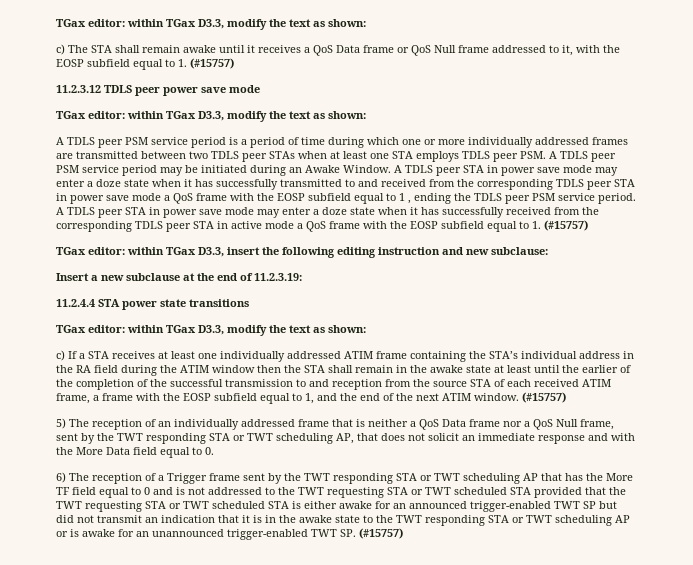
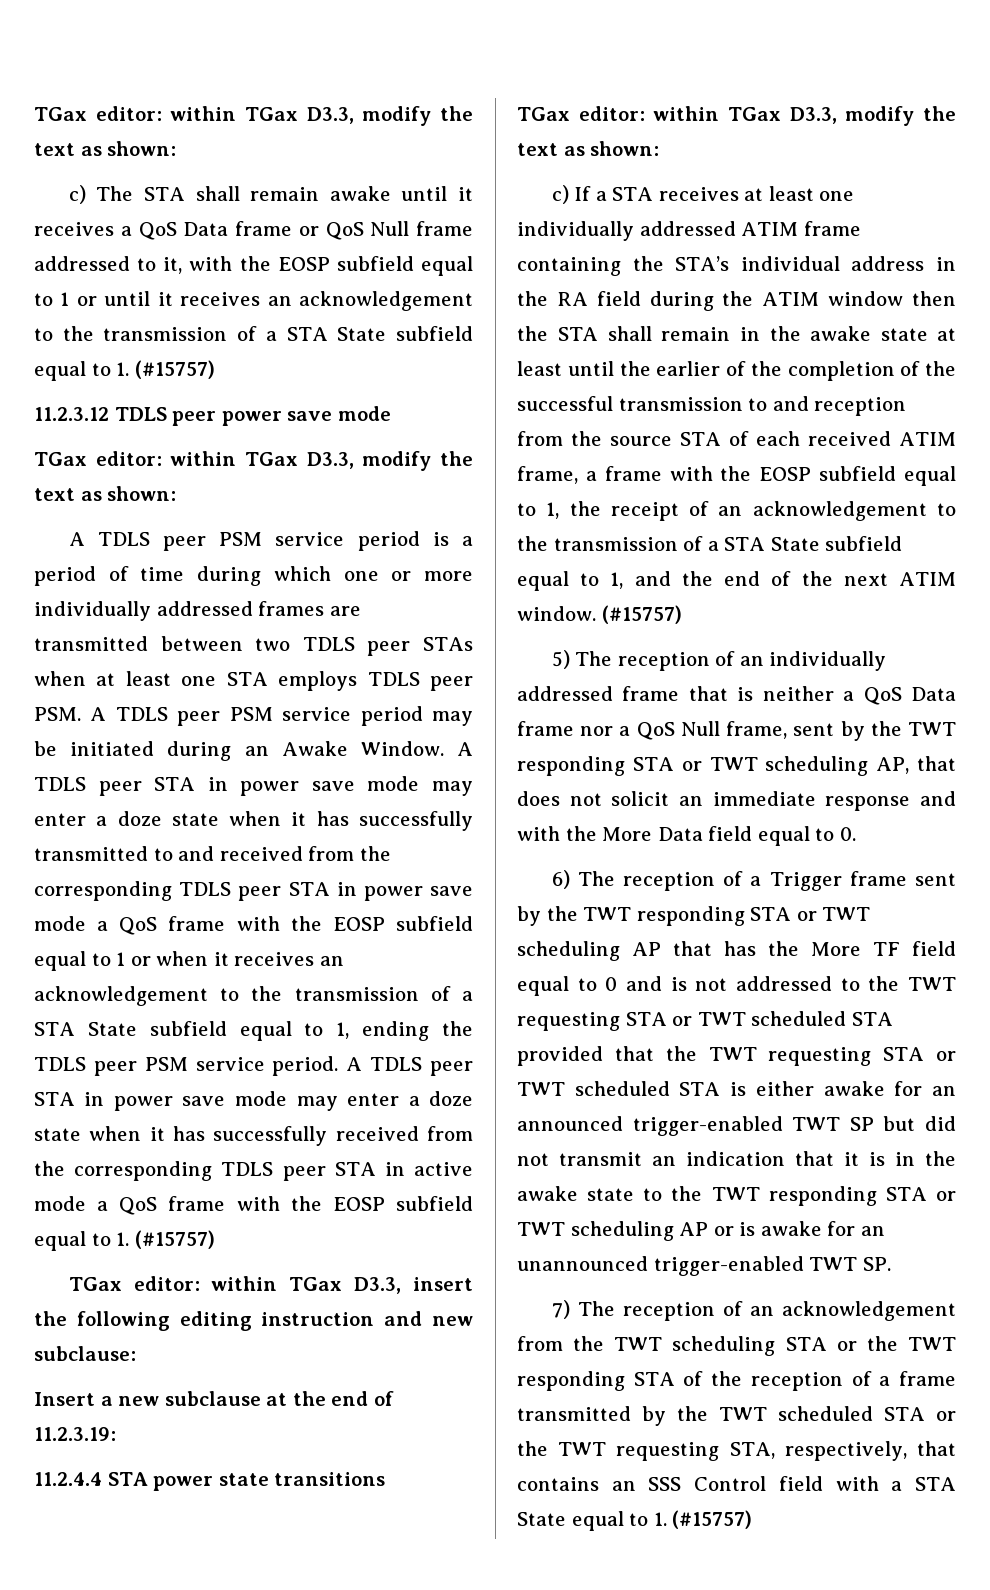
- c) The STA shall remain awake until it receives a QoS Data frame or QoS Null frame addressed to it, with the EOSP subfield equal to 1. (#15757)
+ c) The STA shall remain awake until it receives a QoS Data frame or QoS Null frame addressed to it, with the EOSP subfield equal to 1 or until it receives an acknowledgement to the transmission of a STA State subfield equal to 1. (#15757)
- A TDLS peer STA in power save mode may enter a doze state when it has successfully transmitted to and received from the corresponding TDLS peer STA in power save mode a QoS frame with the EOSP subfield equal to 1 , ending the TDLS peer PSM service period.
+ A TDLS peer STA in power save mode may enter a doze state when it has successfully transmitted to and received from the corresponding TDLS peer STA in power save mode a QoS frame with the EOSP subfield equal to 1 or when it receives an acknowledgement to the transmission of a STA State subfield equal to 1, ending the TDLS peer PSM service period.
- c) If a STA receives at least one individually addressed ATIM frame containing the STA’s individual address in the RA field during the ATIM window then the STA shall remain in the awake state at least until the earlier of the completion of the successful transmission to and reception from the source STA of each received ATIM frame, a frame with the EOSP subfield equal to 1, and the end of the next ATIM window.
+ c) If a STA receives at least one individually addressed ATIM frame containing the STA’s individual address in the RA field during the ATIM window then the STA shall remain in the awake state at least until the earlier of the completion of the successful transmission to and reception from the source STA of each received ATIM frame, a frame with the EOSP subfield equal to 1, the receipt of an acknowledgement to the transmission of a STA State subfield equal to 1, and the end of the next ATIM window.
- 6) The reception of a Trigger frame sent by the TWT responding STA or TWT scheduling AP that has the More TF field equal to 0 and is not addressed to the TWT requesting STA or TWT scheduled STA provided that the TWT requesting STA or TWT scheduled STA is either awake for an announced trigger-enabled TWT SP but did not transmit an indication that it is in the awake state to the TWT responding STA or TWT scheduling AP or is awake for an unannounced trigger-enabled TWT SP. (#15757)
+ 6) The reception of a Trigger frame sent by the TWT responding STA or TWT scheduling AP that has the More TF field equal to 0 and is not addressed to the TWT requesting STA or TWT scheduled STA provided that the TWT requesting STA or TWT scheduled STA is either awake for an announced trigger-enabled TWT SP but did not transmit an indication that it is in the awake state to the TWT responding STA or TWT scheduling AP or is awake for an unannounced trigger-enabled TWT SP.
+ 7) The reception of an acknowledgement from the TWT scheduling STA or the TWT responding STA of the reception of a frame transmitted by the TWT scheduled STA or the TWT requesting STA, respectively, that contains an SSS Control field with a STA State equal to 1. (#15757)

